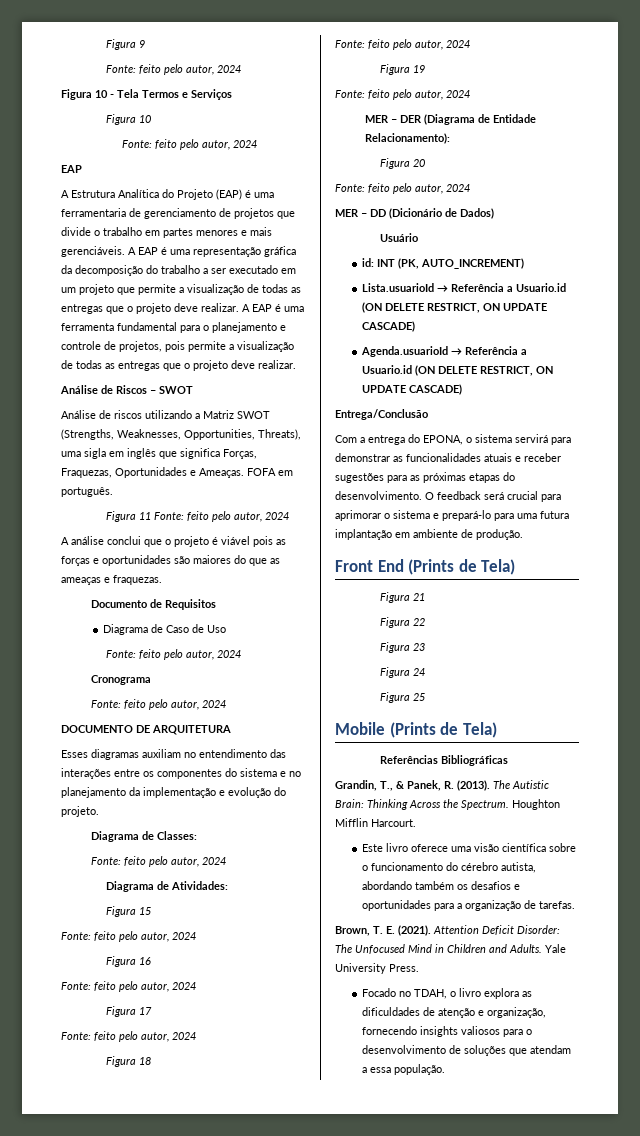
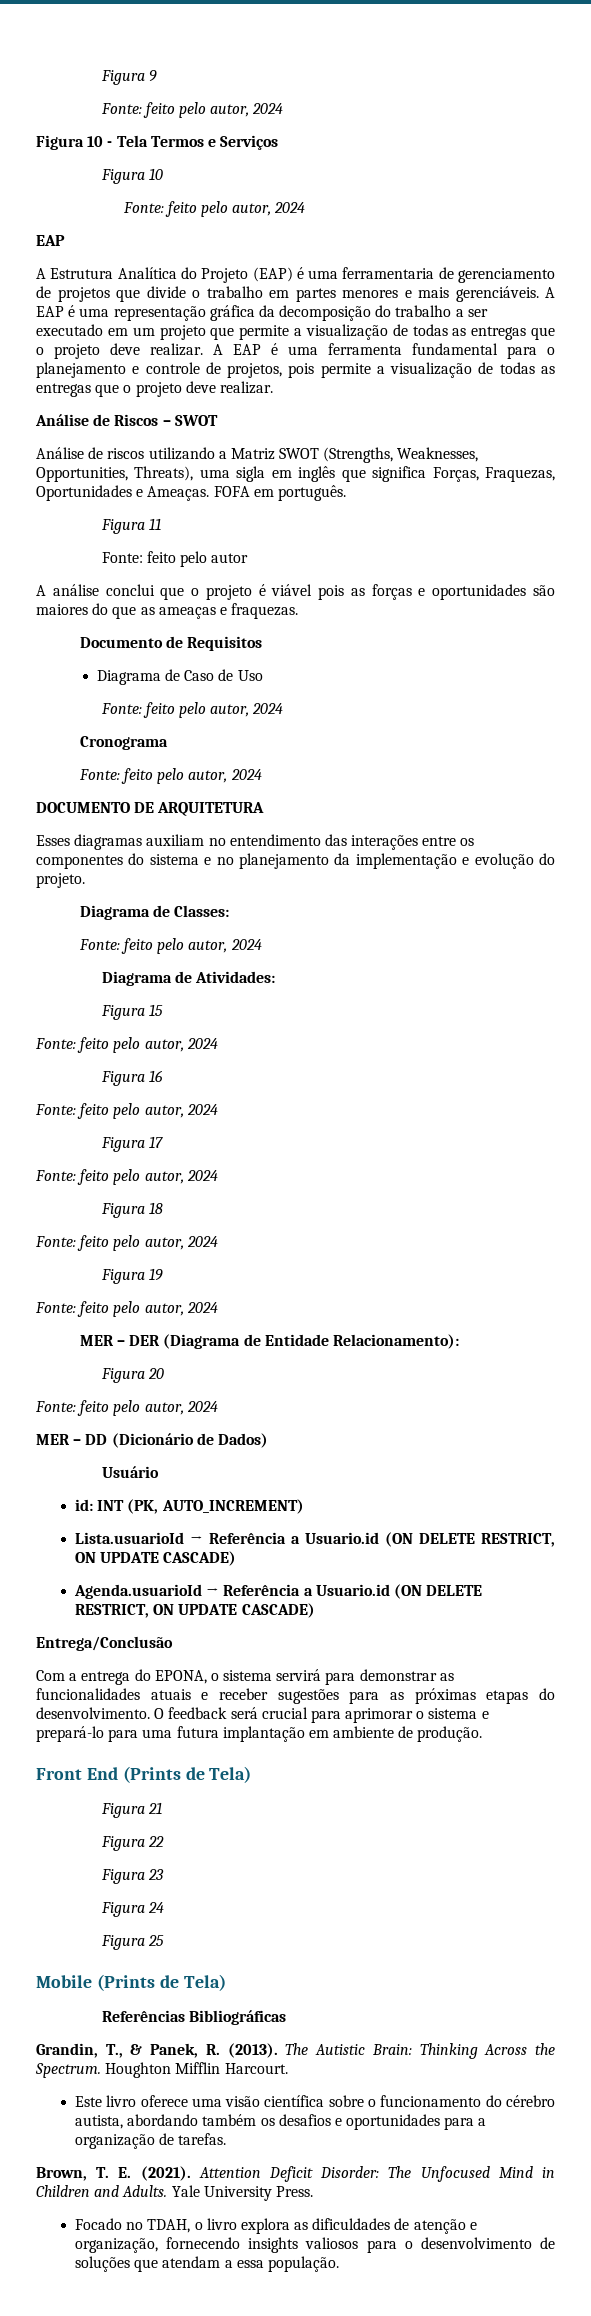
- Figura 11 Fonte: feito pelo autor, 2024
+ Figura 11
+ Fonte: feito pelo autor

